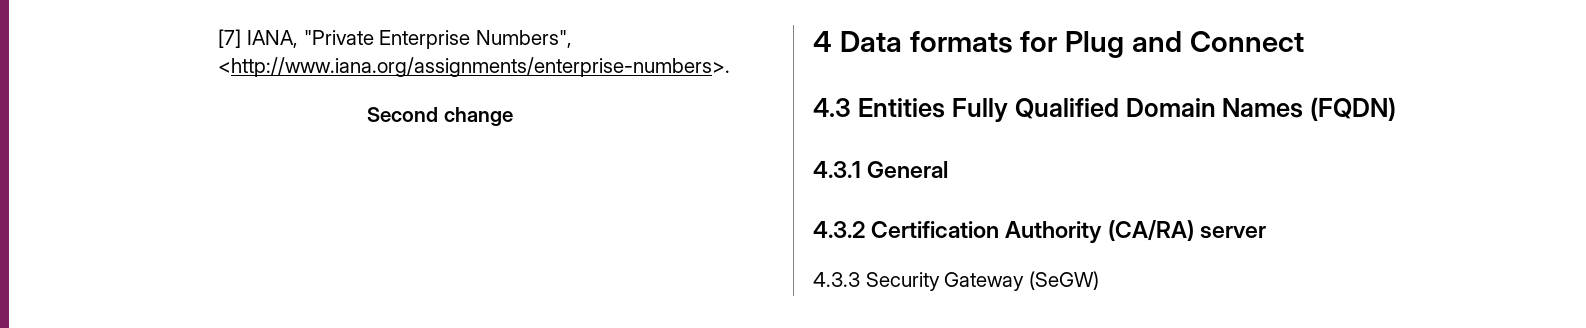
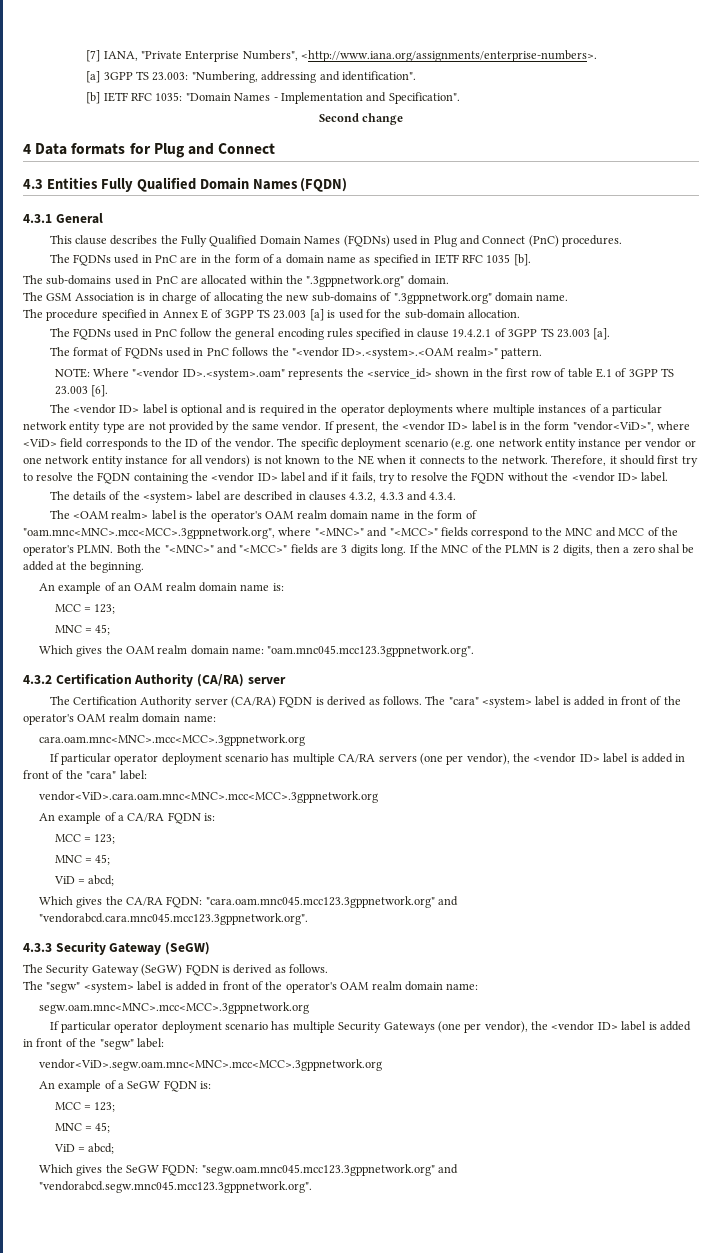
+ [a] 3GPP TS 23.003: "Numbering, addressing and identification".
+ [b] IETF RFC 1035: "Domain Names - Implementation and Specification".
+ This clause describes the Fully Qualified Domain Names (FQDNs) used in Plug and Connect (PnC) procedures.
+ The FQDNs used in PnC are in the form of a domain name as specified in IETF RFC 1035 [b].
+ The sub-domains used in PnC are allocated within the ".3gppnetwork.org" domain.
+ The GSM Association is in charge of allocating the new sub-domains of ".3gppnetwork.org" domain name.
+ The procedure specified in Annex E of 3GPP TS 23.003 [a] is used for the sub-domain allocation.
+ The FQDNs used in PnC follow the general encoding rules specified in clause 19.4.2.1 of 3GPP TS 23.003 [a].
+ The format of FQDNs used in PnC follows the "<vendor ID>.<system>.<OAM realm>" pattern.
+ NOTE: Where "<vendor ID>.<system>.oam" represents the <service_id> shown in the first row of table E.1 of 3GPP TS 23.003 [6].
+ The <vendor ID> label is optional and is required in the operator deployments where multiple instances of a particular network entity type are not provided by the same vendor. If present, the <vendor ID> label is in the form "vendor<ViD>", where <ViD> field corresponds to the ID of the vendor. The specific deployment scenario (e.g. one network entity instance per vendor or one network entity instance for all vendors) is not known to the NE when it connects to the network. Therefore, it should first try to resolve the FQDN containing the <vendor ID> label and if it fails, try to resolve the FQDN without the <vendor ID> label.
+ The details of the <system> label are described in clauses 4.3.2, 4.3.3 and 4.3.4.
+ The <OAM realm> label is the operator's OAM realm domain name in the form of "oam.mnc<MNC>.mcc<MCC>.3gppnetwork.org", where "<MNC>" and "<MCC>" fields correspond to the MNC and MCC of the operator's PLMN. Both the "<MNC>" and "<MCC>" fields are 3 digits long. If the MNC of the PLMN is 2 digits, then a zero shal be added at the beginning.
+ An example of an OAM realm domain name is:
+ MCC = 123;
+ MNC = 45;
+ Which gives the OAM realm domain name: "oam.mnc045.mcc123.3gppnetwork.org".
+ The Certification Authority server (CA/RA) FQDN is derived as follows. The "cara" <system> label is added in front of the operator's OAM realm domain name:
+ cara.oam.mnc<MNC>.mcc<MCC>.3gppnetwork.org
+ If particular operator deployment scenario has multiple CA/RA servers (one per vendor), the <vendor ID> label is added in front of the "cara" label:
+ vendor<ViD>.cara.oam.mnc<MNC>.mcc<MCC>.3gppnetwork.org
+ An example of a CA/RA FQDN is:
+ MCC = 123;
+ MNC = 45;
+ ViD = abcd;
+ Which gives the CA/RA FQDN: "cara.oam.mnc045.mcc123.3gppnetwork.org" and "vendorabcd.cara.mnc045.mcc123.3gppnetwork.org".
  4.3.3 Security Gateway (SeGW)
+ The Security Gateway (SeGW) FQDN is derived as follows.
+ The "segw" <system> label is added in front of the operator's OAM realm domain name:
+ segw.oam.mnc<MNC>.mcc<MCC>.3gppnetwork.org
+ If particular operator deployment scenario has multiple Security Gateways (one per vendor), the <vendor ID> label is added in front of the "segw" label:
+ vendor<ViD>.segw.oam.mnc<MNC>.mcc<MCC>.3gppnetwork.org
+ An example of a SeGW FQDN is:
+ MCC = 123;
+ MNC = 45;
+ ViD = abcd;
+ Which gives the SeGW FQDN: "segw.oam.mnc045.mcc123.3gppnetwork.org" and "vendorabcd.segw.mnc045.mcc123.3gppnetwork.org".

